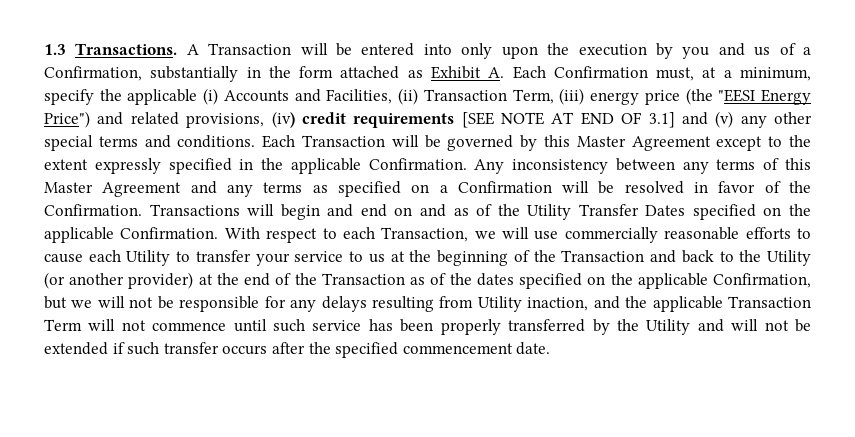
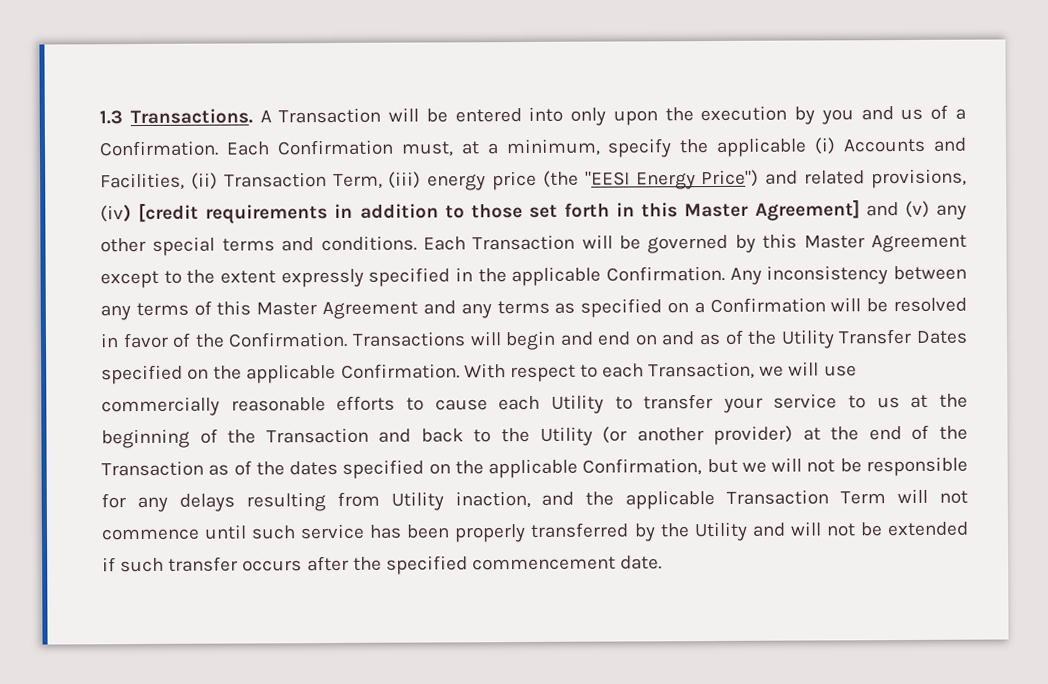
- A Transaction will be entered into only upon the execution by you and us of a Confirmation, substantially in the form attached as Exhibit A. Each Confirmation must, at a minimum, specify the applicable (i) Accounts and Facilities, (ii) Transaction Term, (iii) energy price (the "EESI Energy Price") and related provisions, (iv) credit requirements [SEE NOTE AT END OF 3.1] and (v) any other special terms and conditions.
+ A Transaction will be entered into only upon the execution by you and us of a Confirmation. Each Confirmation must, at a minimum, specify the applicable (i) Accounts and Facilities, (ii) Transaction Term, (iii) energy price (the "EESI Energy Price") and related provisions, (iv) [credit requirements in addition to those set forth in this Master Agreement] and (v) any other special terms and conditions.

